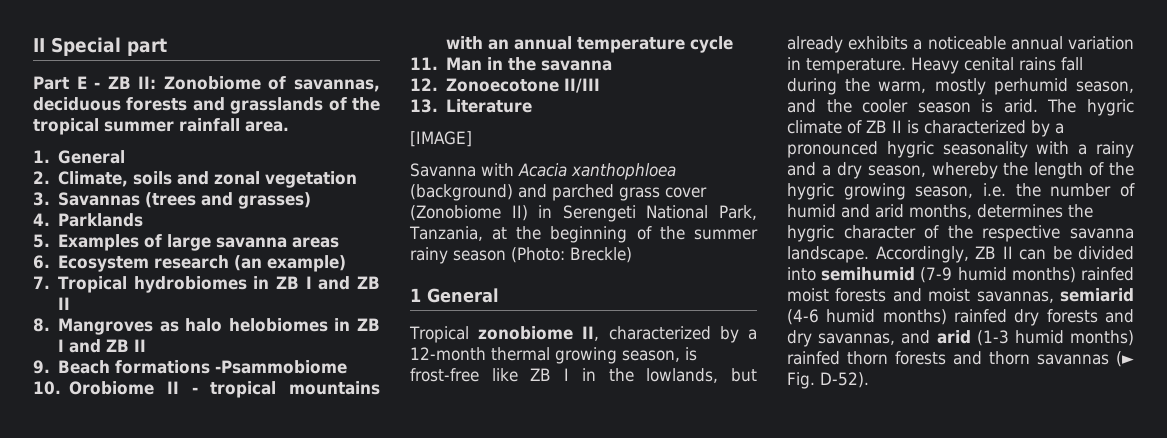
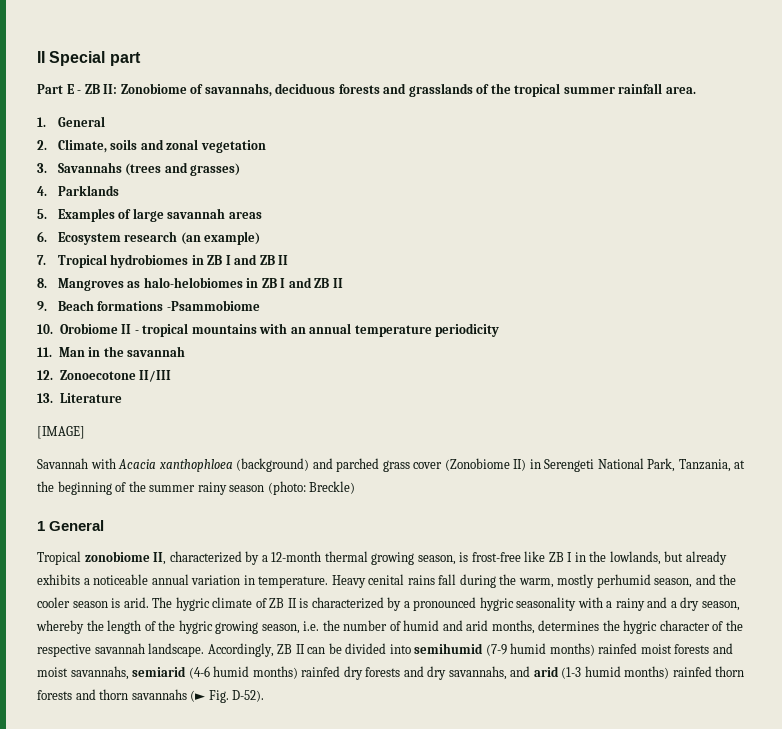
- Part E - ZB II: Zonobiome of savannas, deciduous forests and grasslands of the tropical summer rainfall area.
+ Part E - ZB II: Zonobiome of savannahs, deciduous forests and grasslands of the tropical summer rainfall area.
- 3. Savannas (trees and grasses)
+ 3. Savannahs (trees and grasses)
- 5. Examples of large savanna areas
+ 5. Examples of large savannah areas
- 8. Mangroves as halo helobiomes in ZB I and ZB II
+ 8. Mangroves as halo-helobiomes in ZB I and ZB II
- 10. Orobiome II - tropical mountains with an annual temperature cycle
+ 10. Orobiome II - tropical mountains with an annual temperature periodicity
- 11. Man in the savanna
+ 11. Man in the savannah
- Savanna with Acacia xanthophloea (background) and parched grass cover (Zonobiome II) in Serengeti National Park, Tanzania, at the beginning of the summer rainy season (Photo: Breckle)
+ Savannah with Acacia xanthophloea (background) and parched grass cover (Zonobiome II) in Serengeti National Park, Tanzania, at the beginning of the summer rainy season (photo: Breckle)
- The hygric climate of ZB II is characterized by a pronounced hygric seasonality with a rainy and a dry season, whereby the length of the hygric growing season, i.e. the number of humid and arid months, determines the hygric character of the respective savanna landscape.
+ The hygric climate of ZB II is characterized by a pronounced hygric seasonality with a rainy and a dry season, whereby the length of the hygric growing season, i.e. the number of humid and arid months, determines the hygric character of the respective savannah landscape.
- Accordingly, ZB II can be divided into semihumid (7-9 humid months) rainfed moist forests and moist savannas, semiarid (4-6 humid months) rainfed dry forests and dry savannas, and arid (1-3 humid months) rainfed thorn forests and thorn savannas (► Fig. D-52).
+ Accordingly, ZB II can be divided into semihumid (7-9 humid months) rainfed moist forests and moist savannahs, semiarid (4-6 humid months) rainfed dry forests and dry savannahs, and arid (1-3 humid months) rainfed thorn forests and thorn savannahs (► Fig. D-52).

